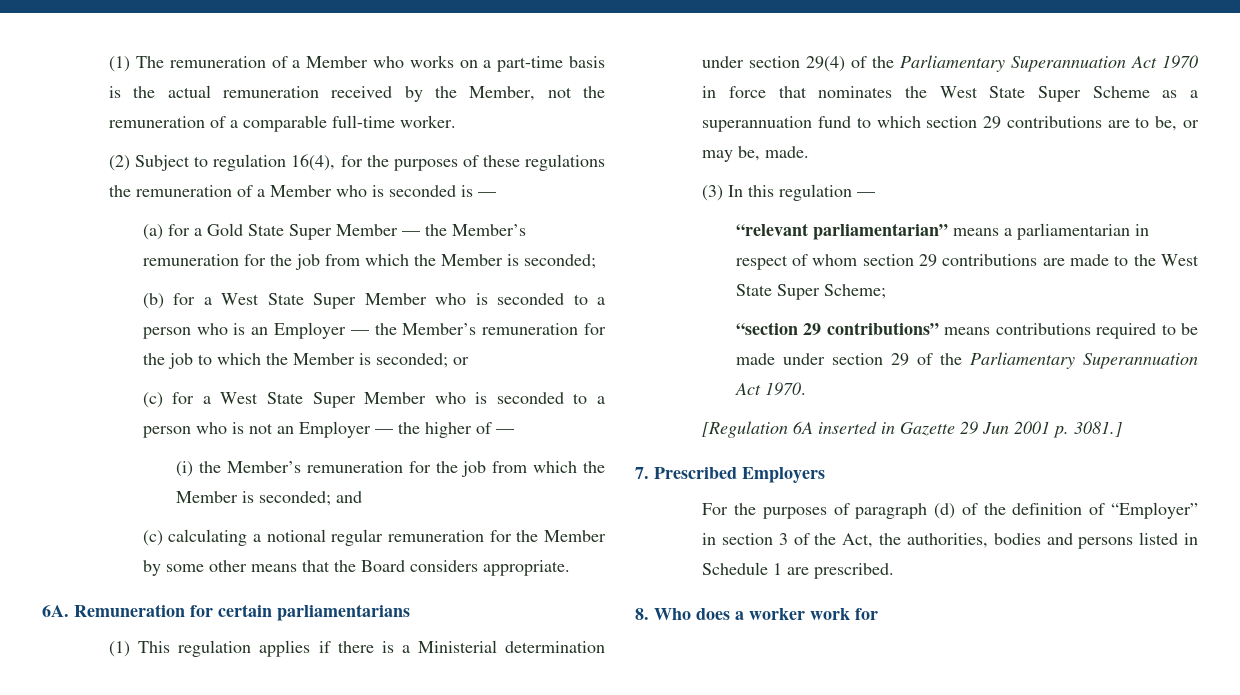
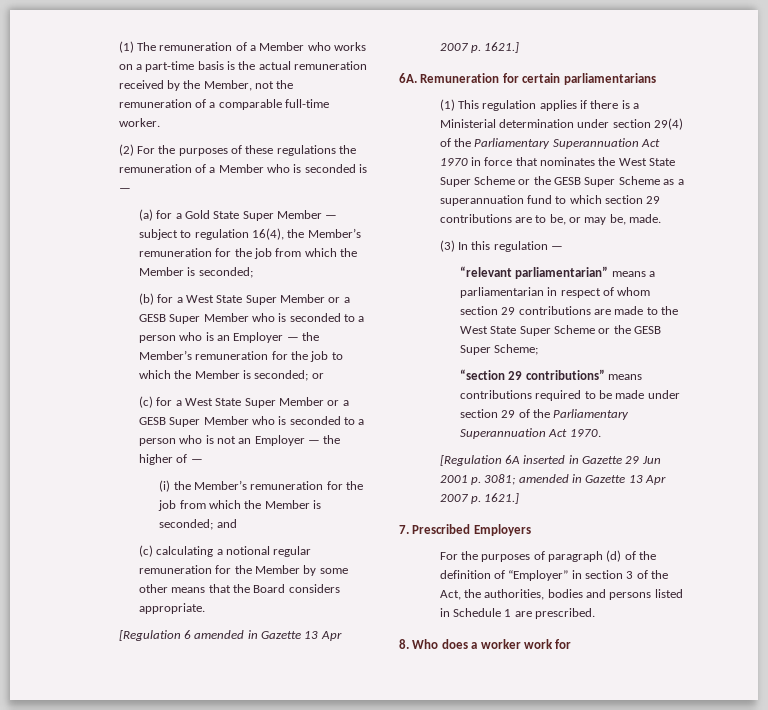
- (2) Subject to regulation 16(4), for the purposes of these regulations the remuneration of a Member who is seconded is —
+ (2) For the purposes of these regulations the remuneration of a Member who is seconded is —
- (a) for a Gold State Super Member — the Member’s remuneration for the job from which the Member is seconded;
+ (a) for a Gold State Super Member — subject to regulation 16(4), the Member’s remuneration for the job from which the Member is seconded;
- (b) for a West State Super Member who is seconded to a person who is an Employer — the Member’s remuneration for the job to which the Member is seconded; or
+ (b) for a West State Super Member or a GESB Super Member who is seconded to a person who is an Employer — the Member’s remuneration for the job to which the Member is seconded; or
- (c) for a West State Super Member who is seconded to a person who is not an Employer — the higher of —
+ (c) for a West State Super Member or a GESB Super Member who is seconded to a person who is not an Employer — the higher of —
+ [Regulation 6 amended in Gazette 13 Apr 2007 p. 1621.]
- (1) This regulation applies if there is a Ministerial determination under section 29(4) of the Parliamentary Superannuation Act 1970 in force that nominates the West State Super Scheme as a superannuation fund to which section 29 contributions are to be, or may be, made.
+ (1) This regulation applies if there is a Ministerial determination under section 29(4) of the Parliamentary Superannuation Act 1970 in force that nominates the West State Super Scheme or the GESB Super Scheme as a superannuation fund to which section 29 contributions are to be, or may be, made.
- “relevant parliamentarian” means a parliamentarian in respect of whom section 29 contributions are made to the West State Super Scheme;
+ “relevant parliamentarian” means a parliamentarian in respect of whom section 29 contributions are made to the West State Super Scheme or the GESB Super Scheme;
- [Regulation 6A inserted in Gazette 29 Jun 2001 p. 3081.]
+ [Regulation 6A inserted in Gazette 29 Jun 2001 p. 3081; amended in Gazette 13 Apr 2007 p. 1621.]

